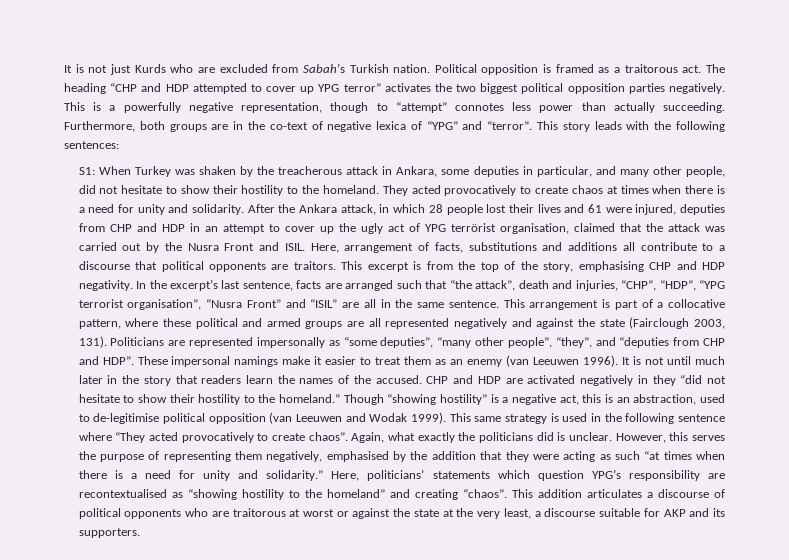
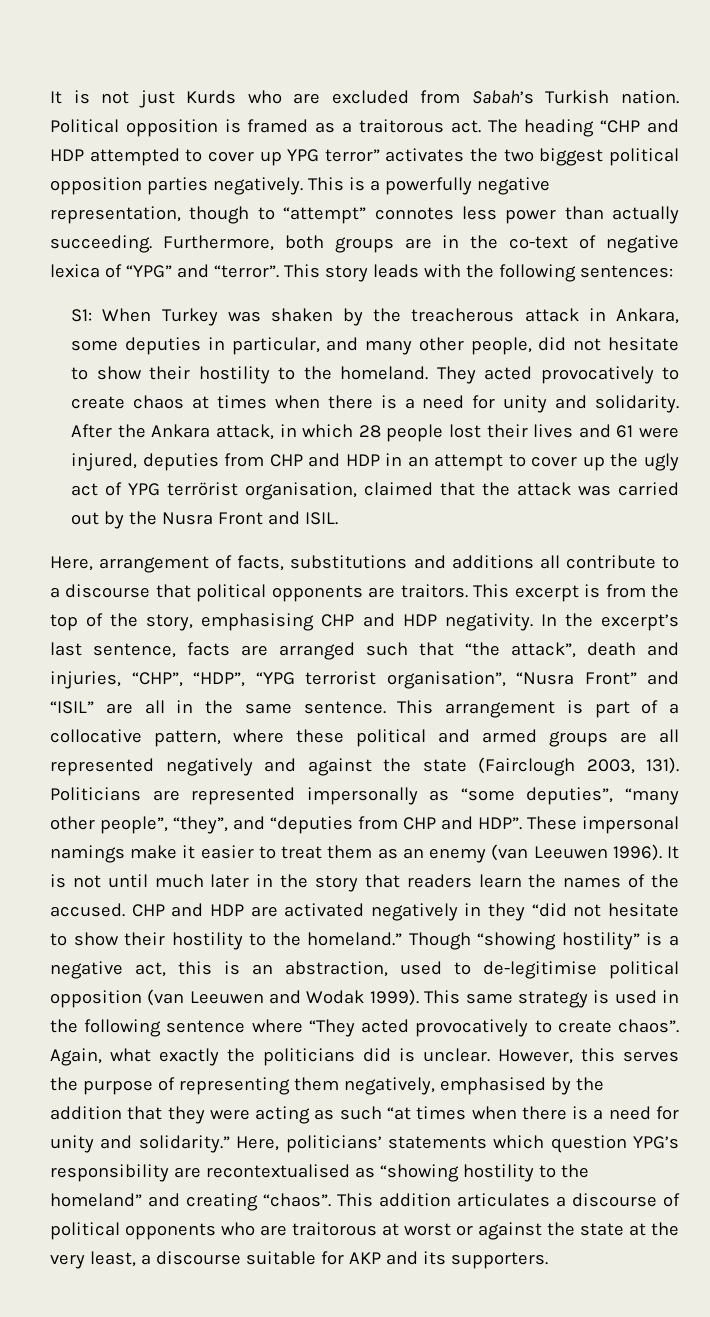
- After the Ankara attack, in which 28 people lost their lives and 61 were injured, deputies from CHP and HDP in an attempt to cover up the ugly act of YPG terrörist organisation, claimed that the attack was carried out by the Nusra Front and ISIL. Here, arrangement of facts, substitutions and additions all contribute to a discourse that political opponents are traitors.
+ After the Ankara attack, in which 28 people lost their lives and 61 were injured, deputies from CHP and HDP in an attempt to cover up the ugly act of YPG terrörist organisation, claimed that the attack was carried out by the Nusra Front and ISIL.
+ Here, arrangement of facts, substitutions and additions all contribute to a discourse that political opponents are traitors.

